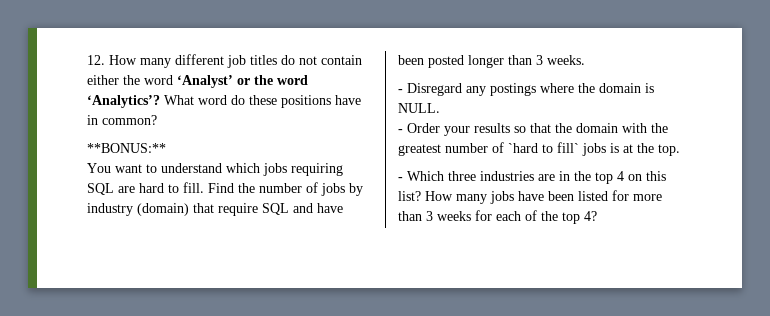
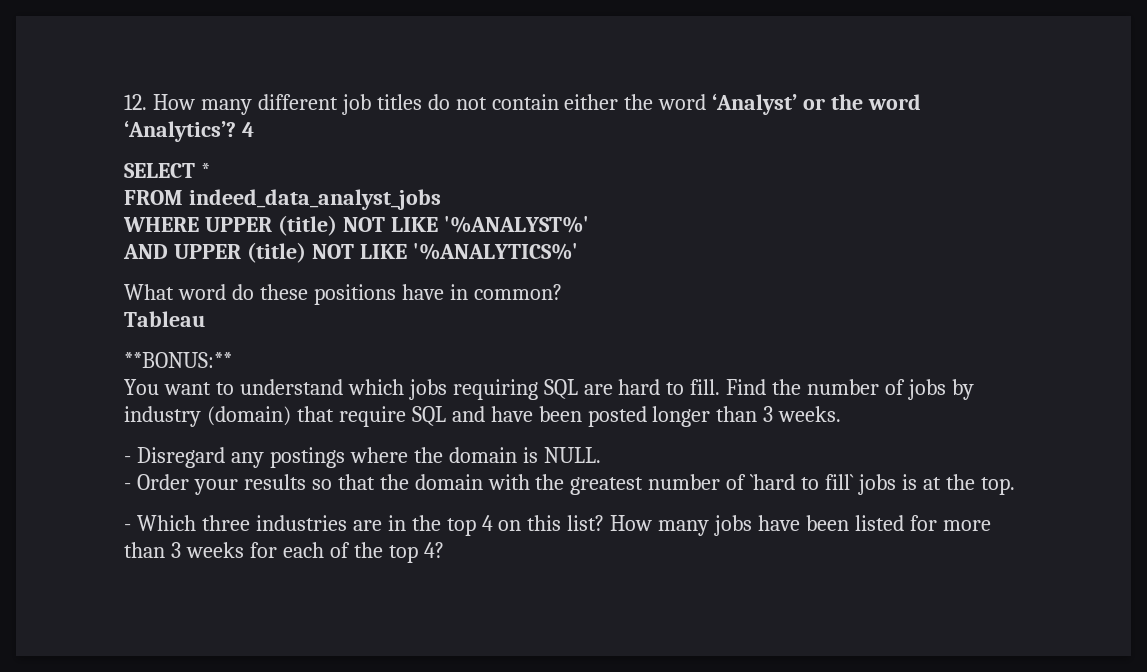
- 12. How many different job titles do not contain either the word ‘Analyst’ or the word ‘Analytics’? What word do these positions have in common?
+ 12. How many different job titles do not contain either the word ‘Analyst’ or the word ‘Analytics’? 4
+ SELECT *
+ FROM indeed_data_analyst_jobs
+ WHERE UPPER (title) NOT LIKE '%ANALYST%'
+ AND UPPER (title) NOT LIKE '%ANALYTICS%'
+ What word do these positions have in common?
+ Tableau

